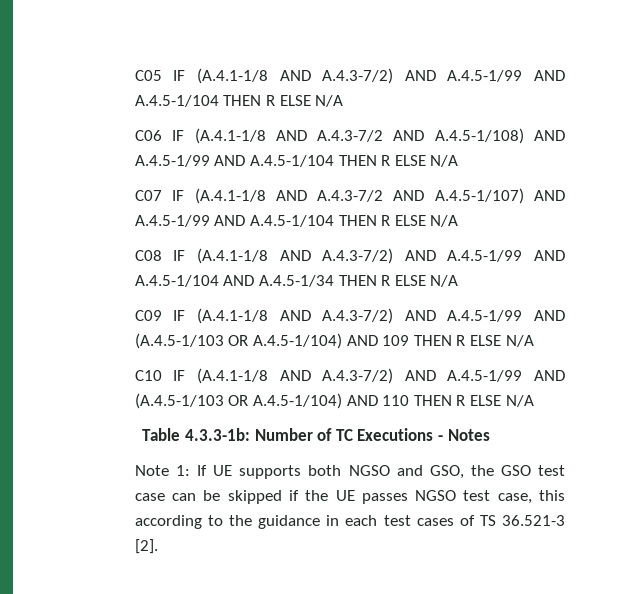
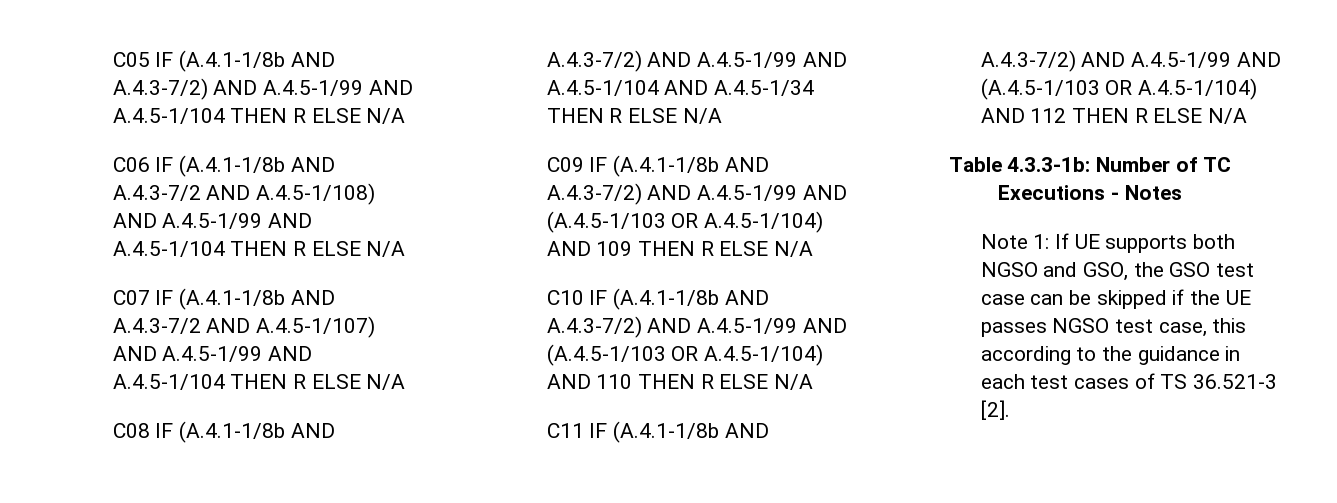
- C05 IF (A.4.1-1/8 AND A.4.3-7/2) AND A.4.5-1/99 AND A.4.5-1/104 THEN R ELSE N/A
+ C05 IF (A.4.1-1/8b AND A.4.3-7/2) AND A.4.5-1/99 AND A.4.5-1/104 THEN R ELSE N/A
- C06 IF (A.4.1-1/8 AND A.4.3-7/2 AND A.4.5-1/108) AND A.4.5-1/99 AND A.4.5-1/104 THEN R ELSE N/A
+ C06 IF (A.4.1-1/8b AND A.4.3-7/2 AND A.4.5-1/108) AND A.4.5-1/99 AND A.4.5-1/104 THEN R ELSE N/A
- C07 IF (A.4.1-1/8 AND A.4.3-7/2 AND A.4.5-1/107) AND A.4.5-1/99 AND A.4.5-1/104 THEN R ELSE N/A
+ C07 IF (A.4.1-1/8b AND A.4.3-7/2 AND A.4.5-1/107) AND A.4.5-1/99 AND A.4.5-1/104 THEN R ELSE N/A
- C08 IF (A.4.1-1/8 AND A.4.3-7/2) AND A.4.5-1/99 AND A.4.5-1/104 AND A.4.5-1/34 THEN R ELSE N/A
+ C08 IF (A.4.1-1/8b AND A.4.3-7/2) AND A.4.5-1/99 AND A.4.5-1/104 AND A.4.5-1/34 THEN R ELSE N/A
- C09 IF (A.4.1-1/8 AND A.4.3-7/2) AND A.4.5-1/99 AND (A.4.5-1/103 OR A.4.5-1/104) AND 109 THEN R ELSE N/A
+ C09 IF (A.4.1-1/8b AND A.4.3-7/2) AND A.4.5-1/99 AND (A.4.5-1/103 OR A.4.5-1/104) AND 109 THEN R ELSE N/A
- C10 IF (A.4.1-1/8 AND A.4.3-7/2) AND A.4.5-1/99 AND (A.4.5-1/103 OR A.4.5-1/104) AND 110 THEN R ELSE N/A
+ C10 IF (A.4.1-1/8b AND A.4.3-7/2) AND A.4.5-1/99 AND (A.4.5-1/103 OR A.4.5-1/104) AND 110 THEN R ELSE N/A
+ C11 IF (A.4.1-1/8b AND A.4.3-7/2) AND A.4.5-1/99 AND (A.4.5-1/103 OR A.4.5-1/104) AND 112 THEN R ELSE N/A

